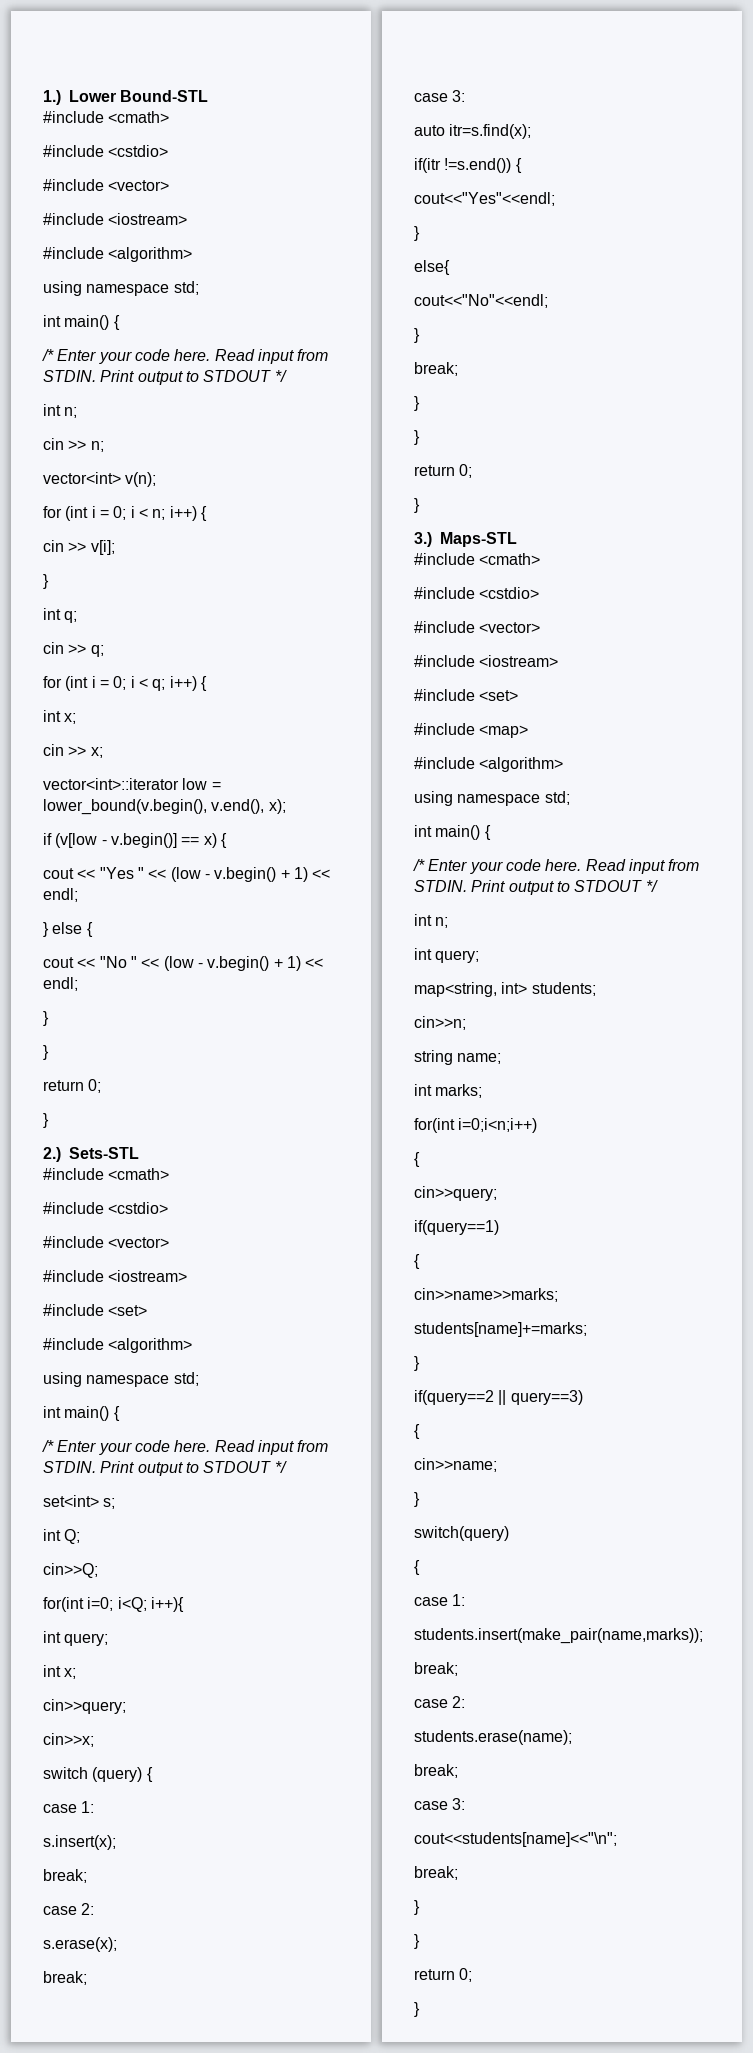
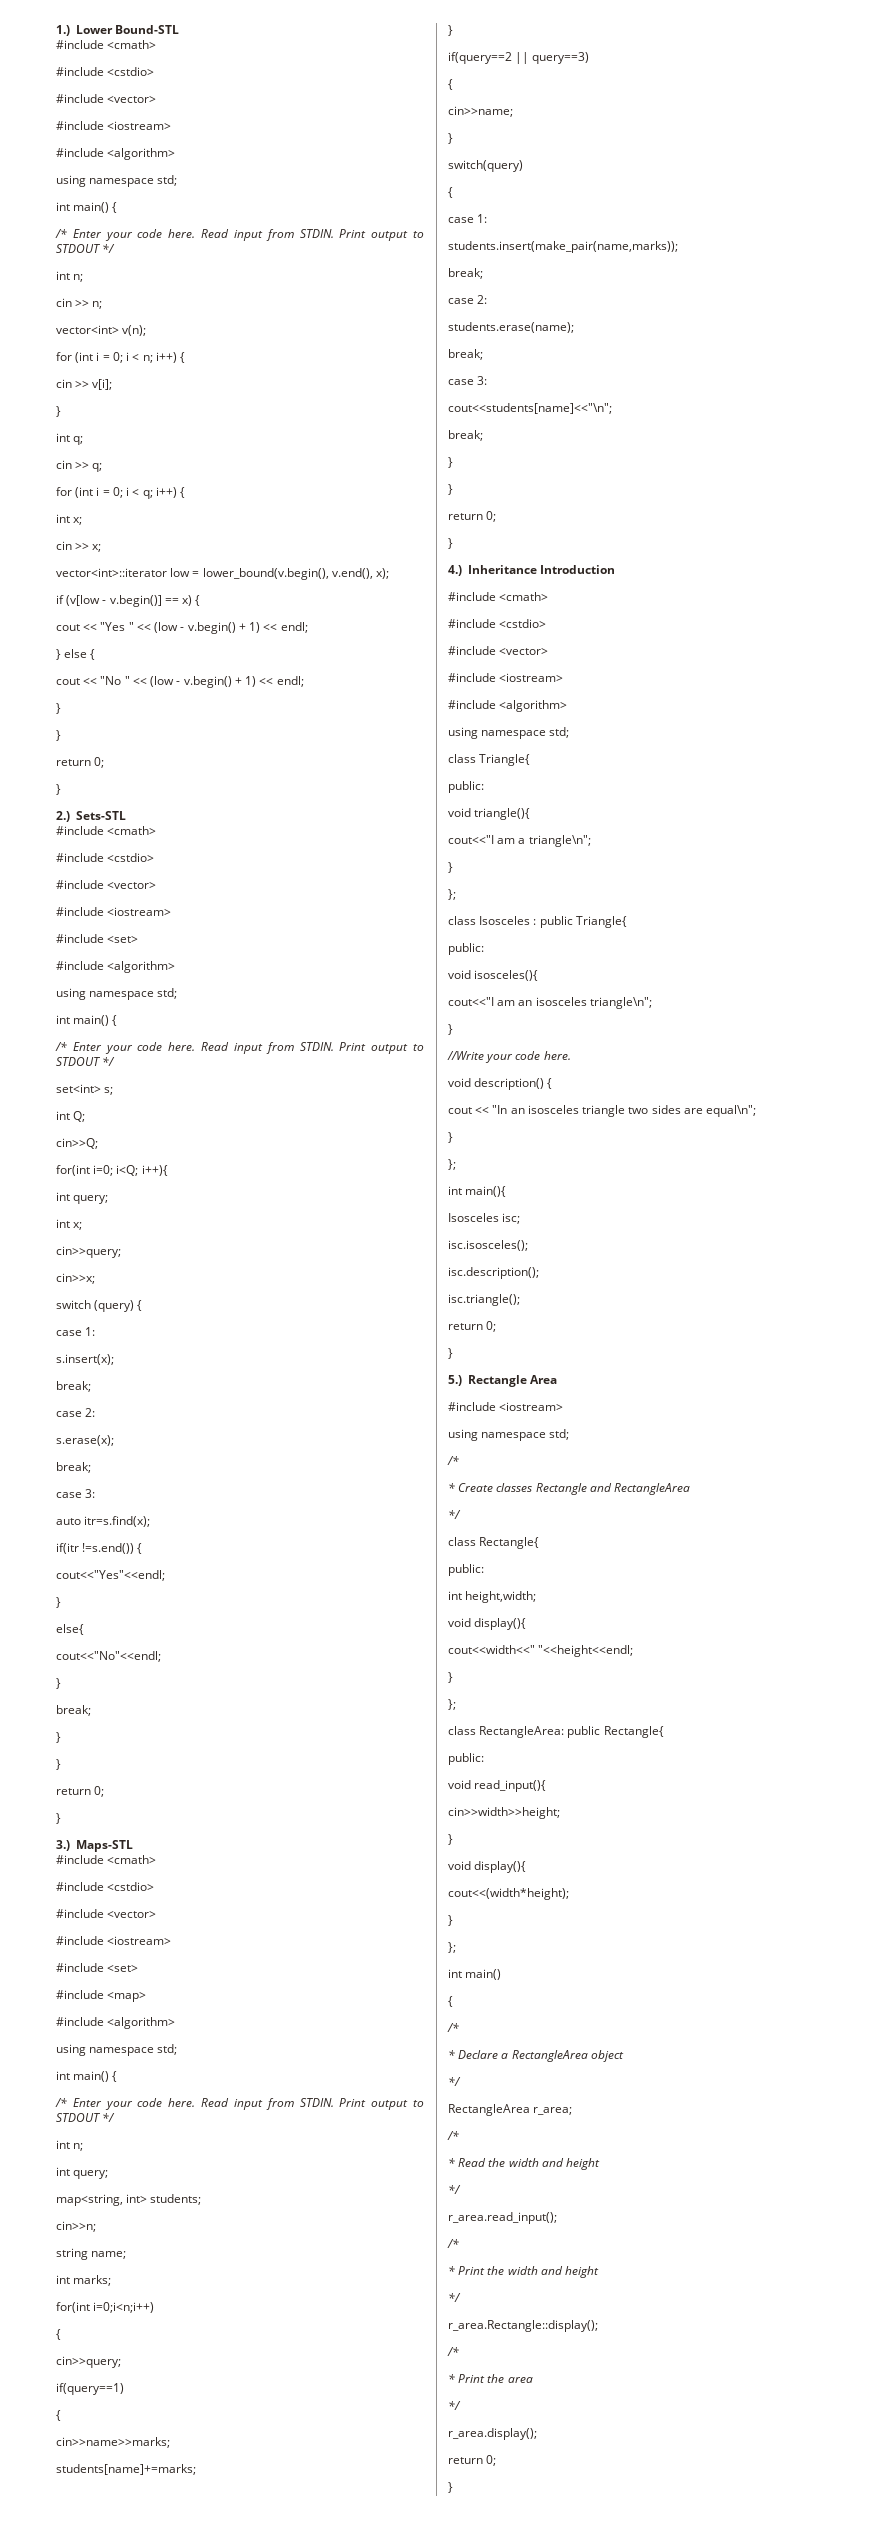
+ 4.) Inheritance Introduction
+ #include <cmath>
+ #include <cstdio>
+ #include <vector>
+ #include <iostream>
+ #include <algorithm>
+ using namespace std;
+ class Triangle{
+ public:
+ void triangle(){
+ cout<<"I am a triangle\n";
+ }
+ };
+ class Isosceles : public Triangle{
+ public:
+ void isosceles(){
+ cout<<"I am an isosceles triangle\n";
+ }
+ //Write your code here.
+ void description() {
+ cout << "In an isosceles triangle two sides are equal\n";
+ }
+ };
+ int main(){
+ Isosceles isc;
+ isc.isosceles();
+ isc.description();
+ isc.triangle();
+ return 0;
+ }
+ 5.) Rectangle Area
+ #include <iostream>
+ using namespace std;
+ /*
+ * Create classes Rectangle and RectangleArea
+ */
+ class Rectangle{
+ public:
+ int height,width;
+ void display(){
+ cout<<width<<" "<<height<<endl;
+ }
+ };
+ class RectangleArea: public Rectangle{
+ public:
+ void read_input(){
+ cin>>width>>height;
+ }
+ void display(){
+ cout<<(width*height);
+ }
+ };
+ int main()
+ {
+ /*
+ * Declare a RectangleArea object
+ */
+ RectangleArea r_area;
+ /*
+ * Read the width and height
+ */
+ r_area.read_input();
+ /*
+ * Print the width and height
+ */
+ r_area.Rectangle::display();
+ /*
+ * Print the area
+ */
+ r_area.display();
+ return 0;
+ }

